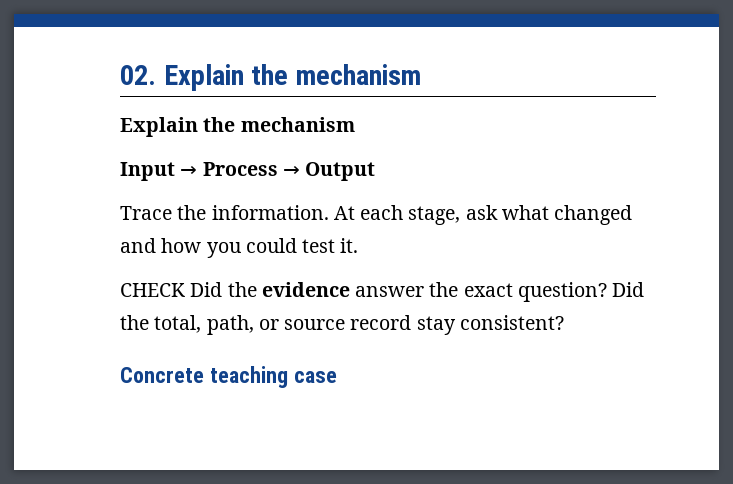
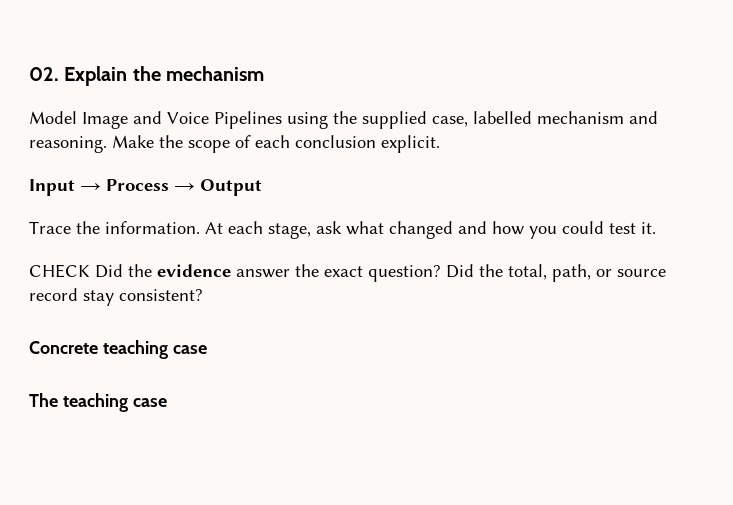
  02. Explain the mechanism
- Explain the mechanism
+ Model Image and Voice Pipelines using the supplied case, labelled mechanism and reasoning. Make the scope of each conclusion explicit.
+ The teaching case

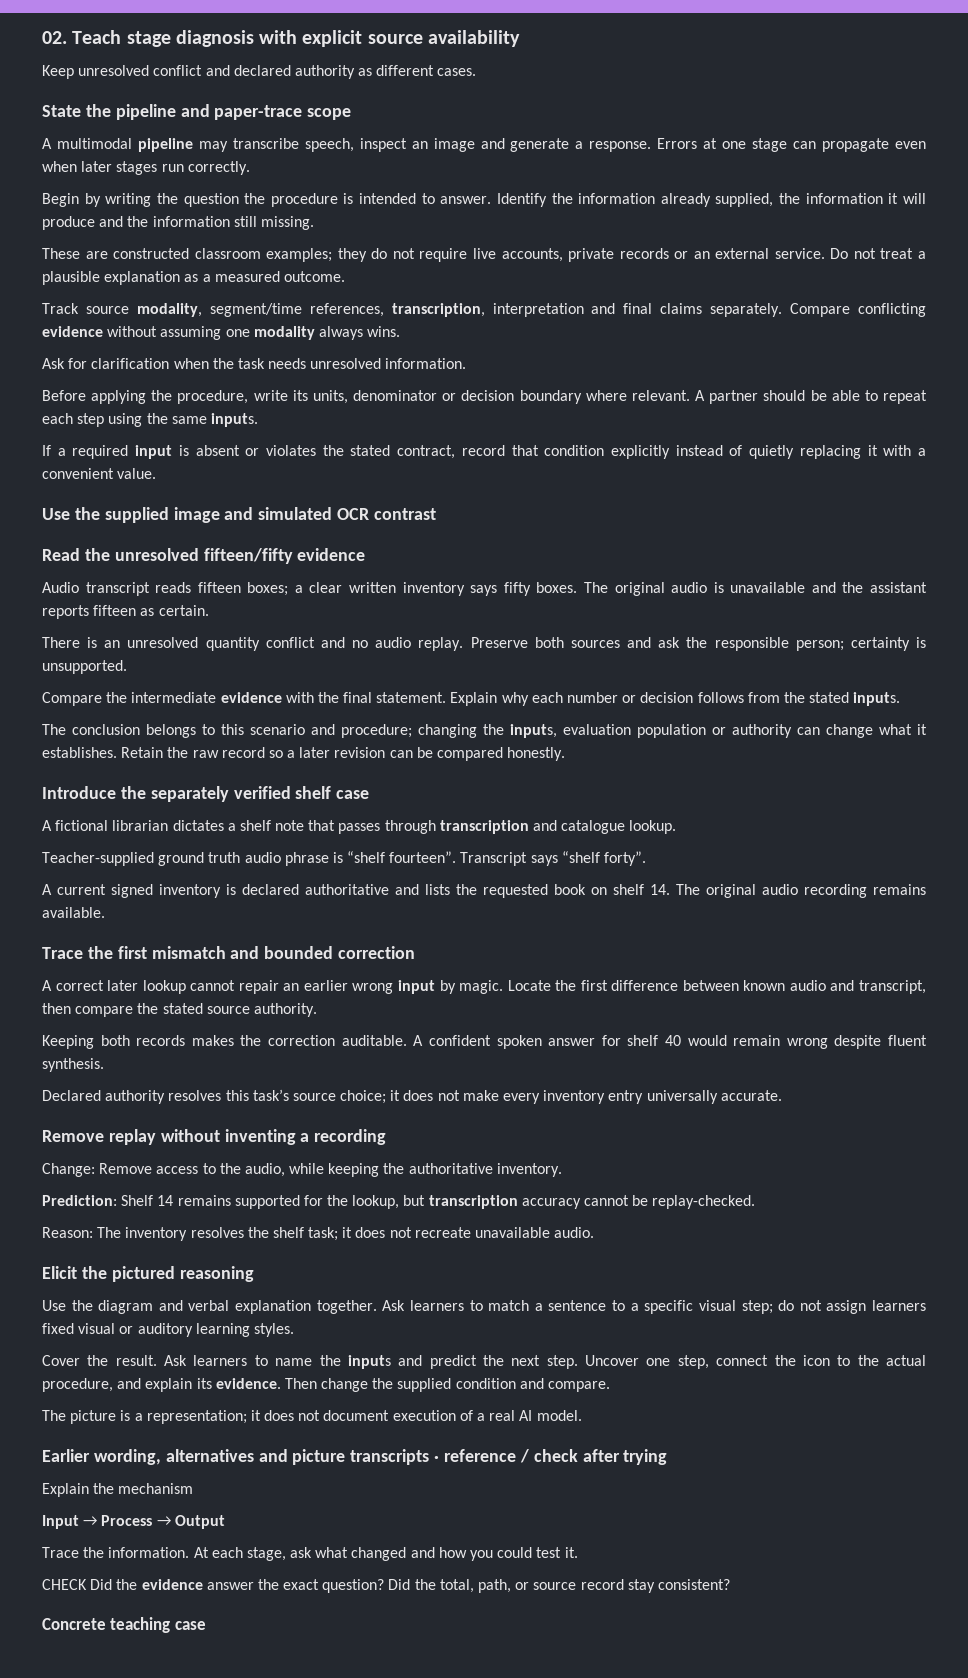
- 02. Explain the mechanism
- Model Image and Voice Pipelines using the supplied case, labelled mechanism and reasoning. Make the scope of each conclusion explicit.
+ 02. Teach stage diagnosis with explicit source availability
+ Keep unresolved conflict and declared authority as different cases.
+ State the pipeline and paper-trace scope
+ A multimodal pipeline may transcribe speech, inspect an image and generate a response. Errors at one stage can propagate even when later stages run correctly.
+ Begin by writing the question the procedure is intended to answer. Identify the information already supplied, the information it will produce and the information still missing.
+ These are constructed classroom examples; they do not require live accounts, private records or an external service. Do not treat a plausible explanation as a measured outcome.
+ Track source modality, segment/time references, transcription, interpretation and final claims separately. Compare conflicting evidence without assuming one modality always wins.
+ Ask for clarification when the task needs unresolved information.
+ Before applying the procedure, write its units, denominator or decision boundary where relevant. A partner should be able to repeat each step using the same inputs.
+ If a required input is absent or violates the stated contract, record that condition explicitly instead of quietly replacing it with a convenient value.
+ Use the supplied image and simulated OCR contrast
+ Read the unresolved fifteen/fifty evidence
+ Audio transcript reads fifteen boxes; a clear written inventory says fifty boxes. The original audio is unavailable and the assistant reports fifteen as certain.
+ There is an unresolved quantity conflict and no audio replay. Preserve both sources and ask the responsible person; certainty is unsupported.
+ Compare the intermediate evidence with the final statement. Explain why each number or decision follows from the stated inputs.
+ The conclusion belongs to this scenario and procedure; changing the inputs, evaluation population or authority can change what it establishes. Retain the raw record so a later revision can be compared honestly.
+ Introduce the separately verified shelf case
+ A fictional librarian dictates a shelf note that passes through transcription and catalogue lookup.
+ Teacher-supplied ground truth audio phrase is “shelf fourteen”. Transcript says “shelf forty”.
+ A current signed inventory is declared authoritative and lists the requested book on shelf 14. The original audio recording remains available.
+ Trace the first mismatch and bounded correction
+ A correct later lookup cannot repair an earlier wrong input by magic. Locate the first difference between known audio and transcript, then compare the stated source authority.
+ Keeping both records makes the correction auditable. A confident spoken answer for shelf 40 would remain wrong despite fluent synthesis.
+ Declared authority resolves this task’s source choice; it does not make every inventory entry universally accurate.
+ Remove replay without inventing a recording
+ Change: Remove access to the audio, while keeping the authoritative inventory.
+ Prediction: Shelf 14 remains supported for the lookup, but transcription accuracy cannot be replay-checked.
+ Reason: The inventory resolves the shelf task; it does not recreate unavailable audio.
+ Elicit the pictured reasoning
+ Use the diagram and verbal explanation together. Ask learners to match a sentence to a specific visual step; do not assign learners fixed visual or auditory learning styles.
+ Cover the result. Ask learners to name the inputs and predict the next step. Uncover one step, connect the icon to the actual procedure, and explain its evidence. Then change the supplied condition and compare.
+ The picture is a representation; it does not document execution of a real AI model.
+ Earlier wording, alternatives and picture transcripts · reference / check after trying
+ Explain the mechanism
- The teaching case

